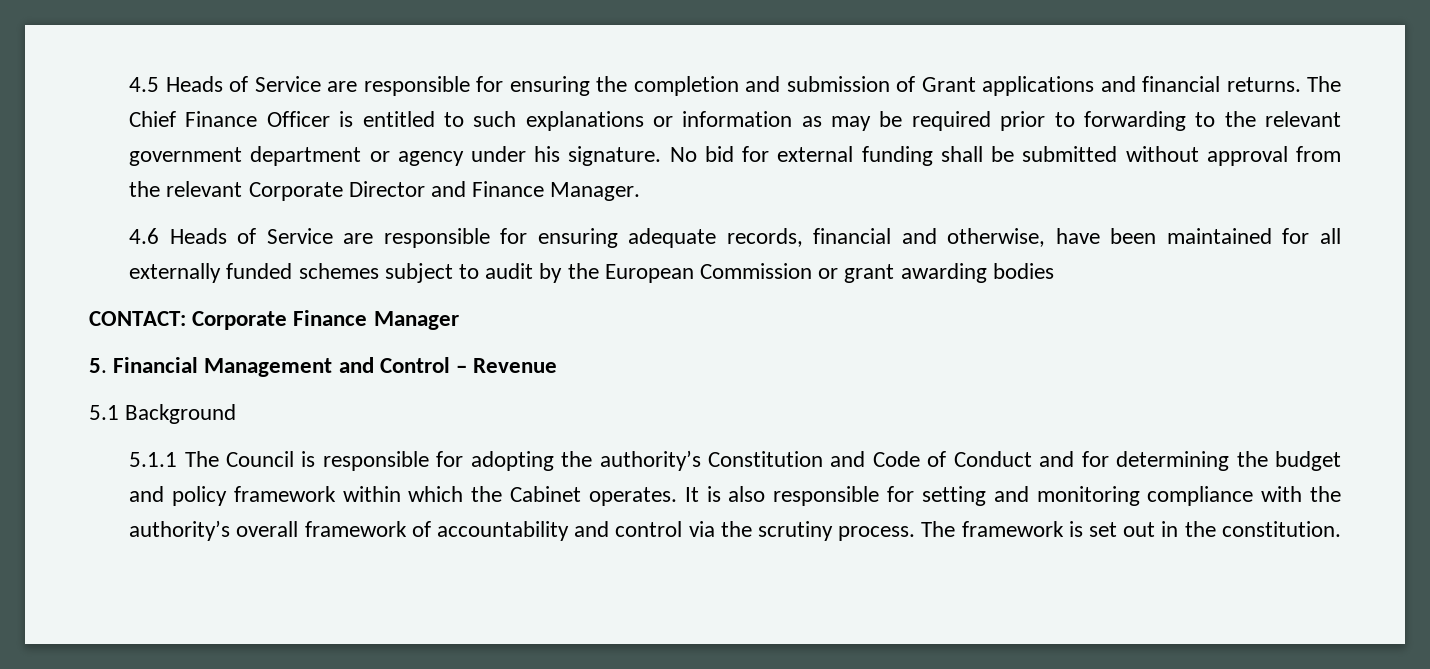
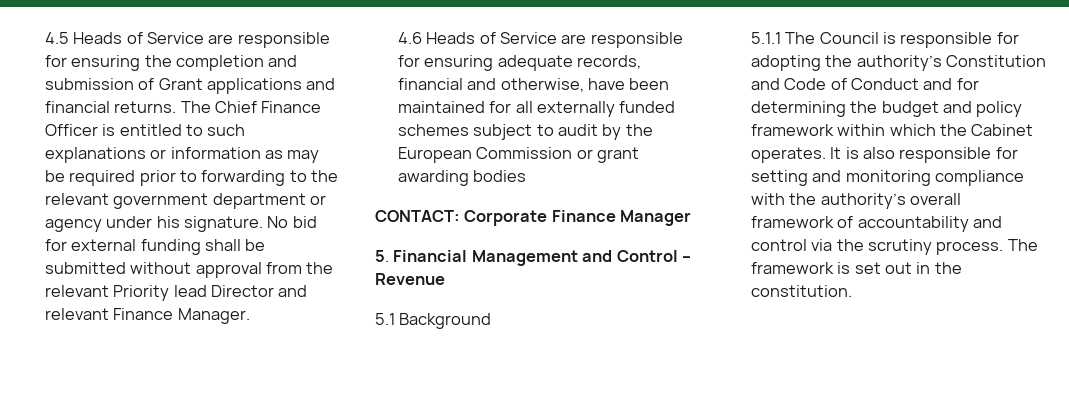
- No bid for external funding shall be submitted without approval from the relevant Corporate Director and Finance Manager.
+ No bid for external funding shall be submitted without approval from the relevant Priority lead Director and relevant Finance Manager.

